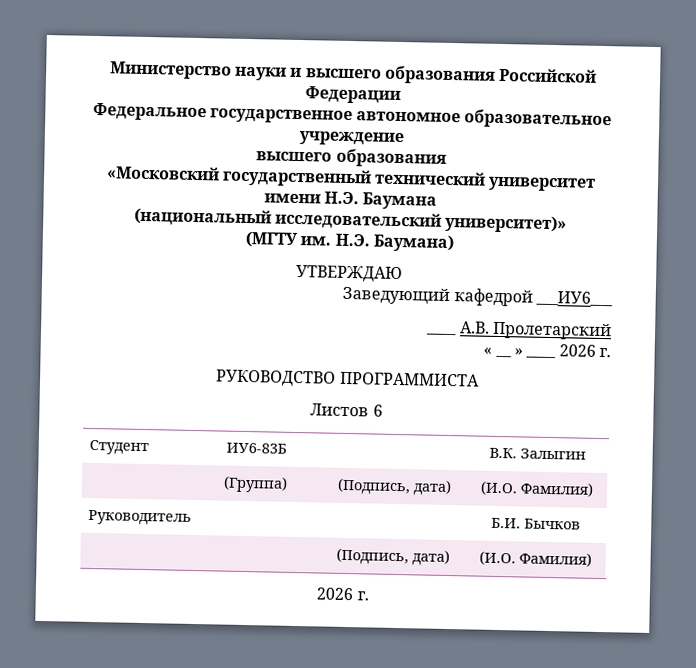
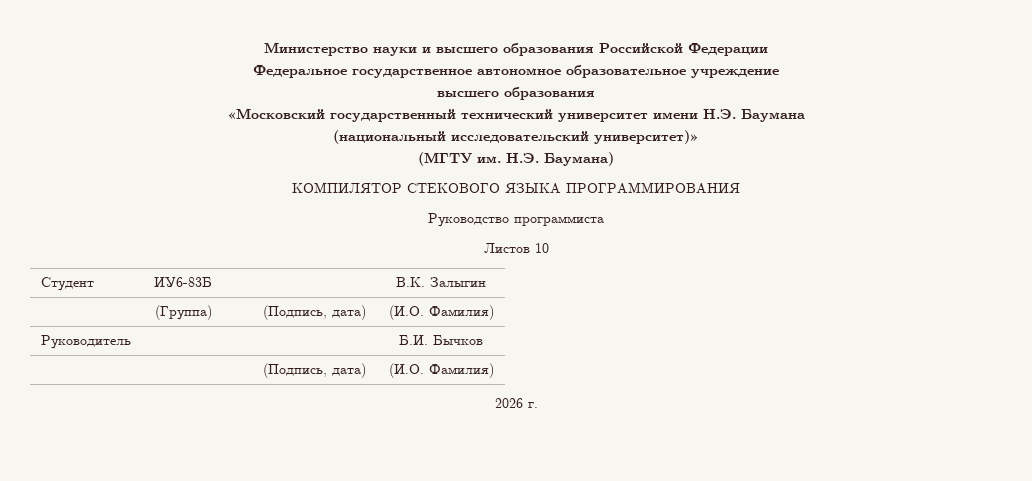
- УТВЕРЖДАЮ
- Заведующий кафедрой ___ИУ6___
- ____ А.В. Пролетарский
- « __ » ____ 2026 г.
- РУКОВОДСТВО ПРОГРАММИСТА
+ КОМПИЛЯТОР СТЕКОВОГО ЯЗЫКА ПРОГРАММИРОВАНИЯ
+ Руководство программиста
- Листов 6
+ Листов 10

